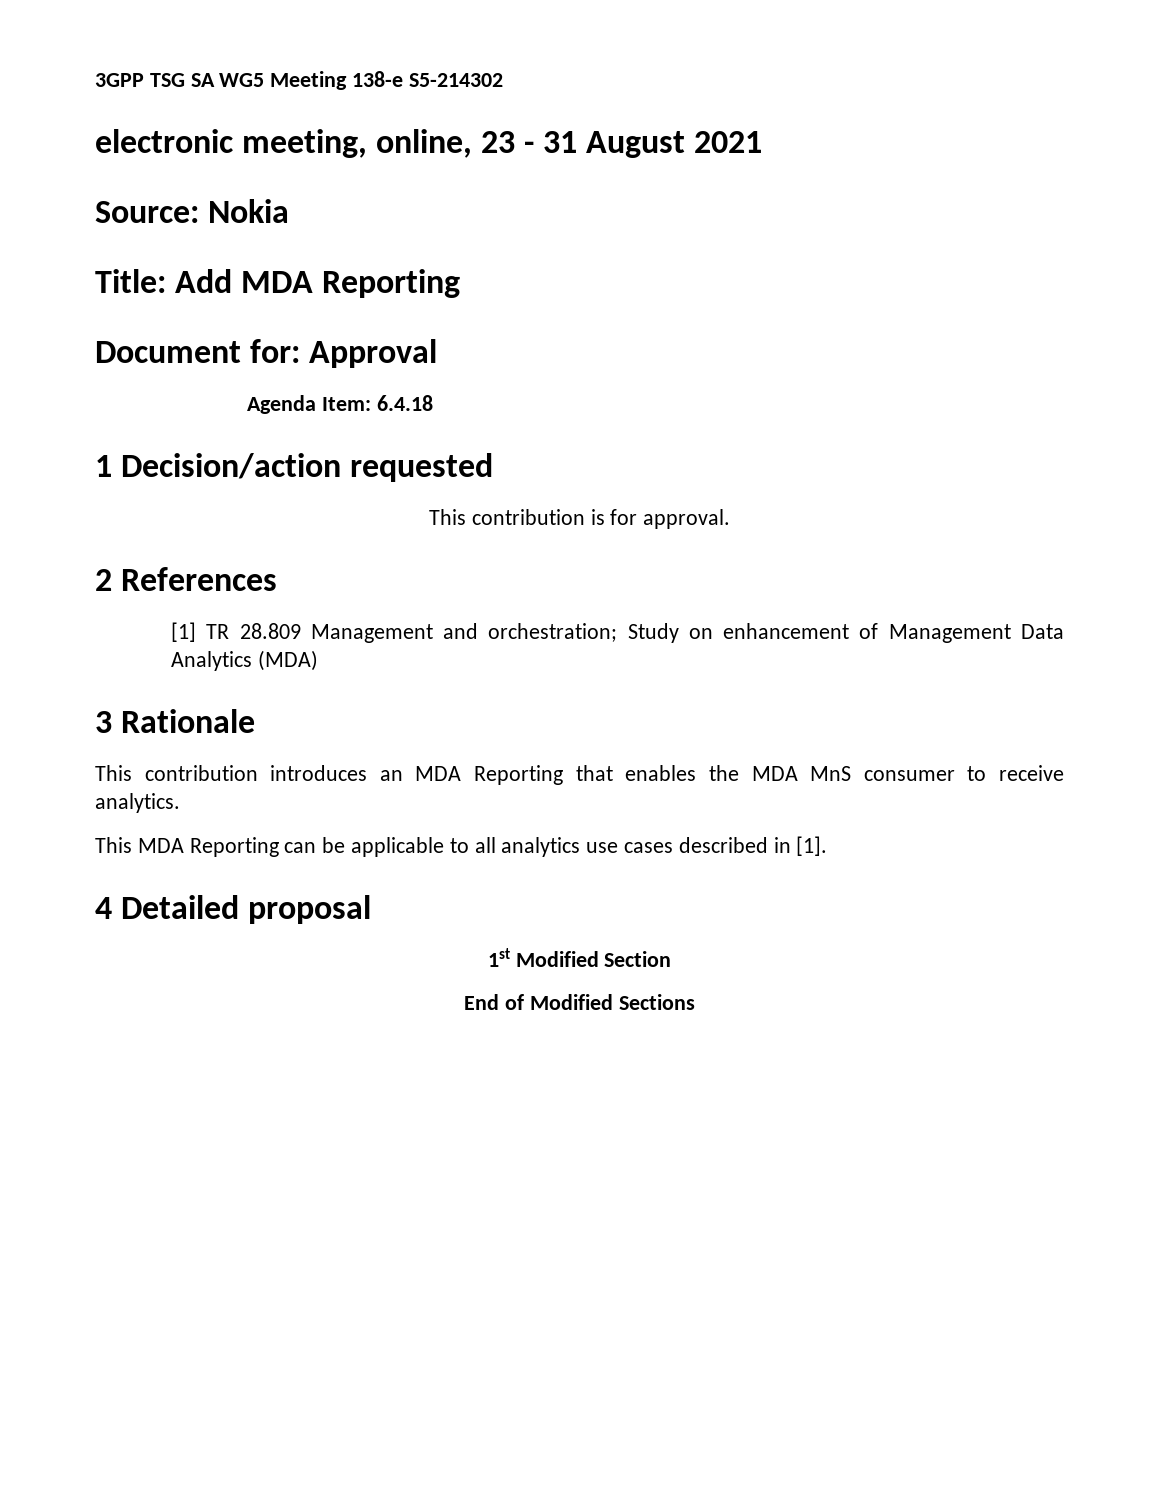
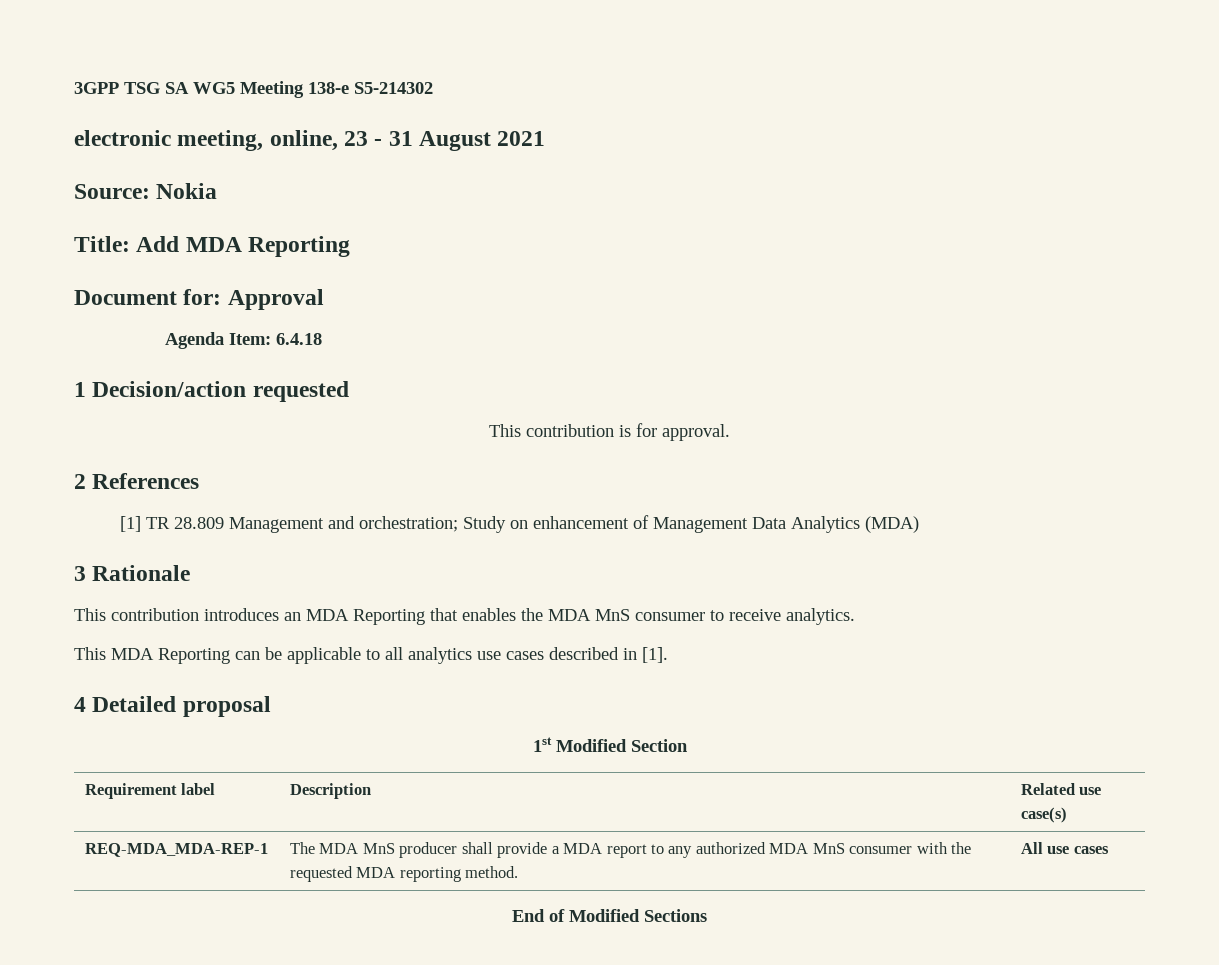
+ Requirement label | Description | Related use case(s)
+ REQ-MDA_MDA-REP-1 | The MDA MnS producer shall provide a MDA report to any authorized MDA MnS consumer with the requested MDA reporting method. | All use cases

